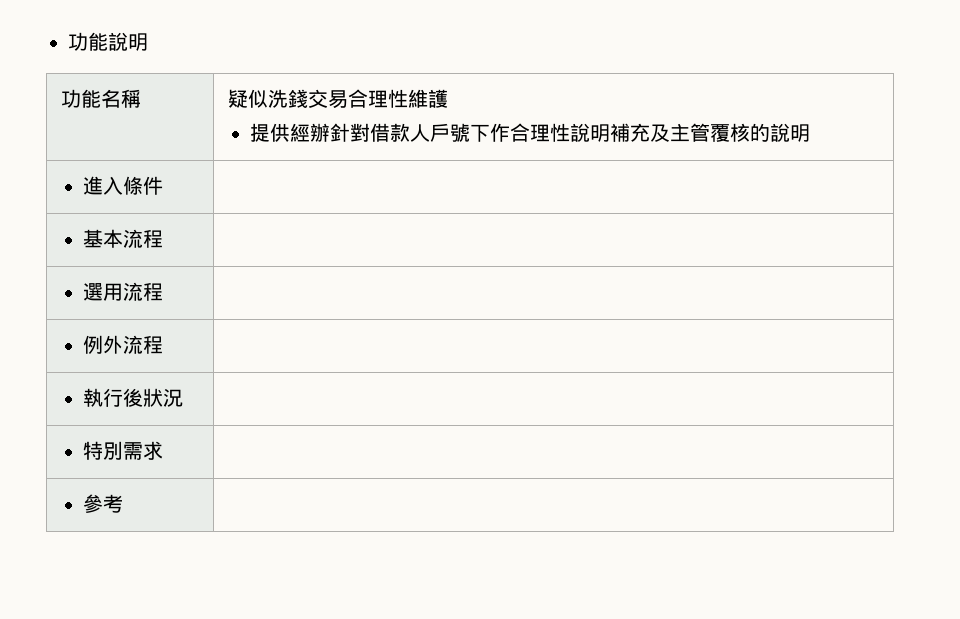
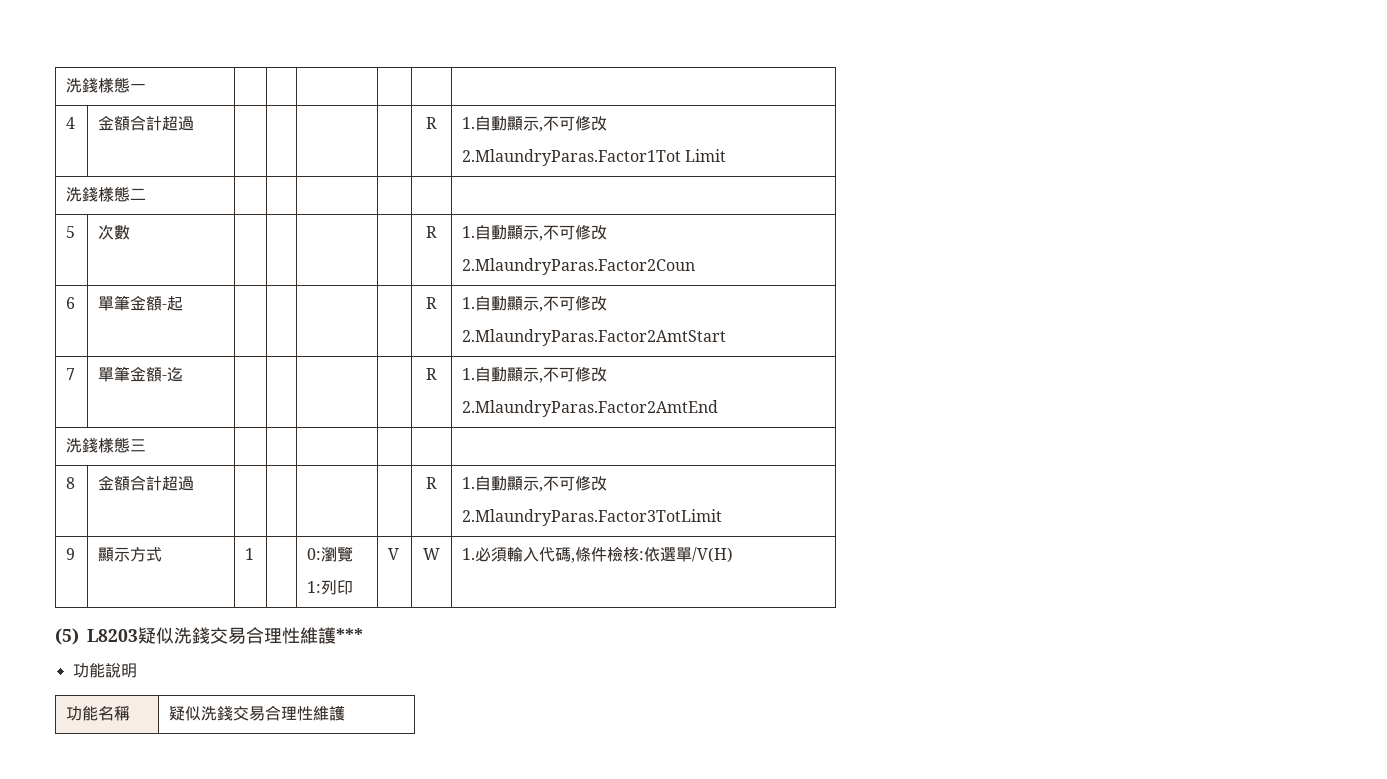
+ 洗錢樣態一 | | | | | |
+ 4 | 金額合計超過 | | | | | R | 1.自動顯示,不可修改
+ 2.MlaundryParas.Factor1Tot Limit
+ 洗錢樣態二 | | | | | |
+ 5 | 次數 | | | | | R | 1.自動顯示,不可修改
+ 2.MlaundryParas.Factor2Coun
+ 6 | 單筆金額-起 | | | | | R | 1.自動顯示,不可修改
+ 2.MlaundryParas.Factor2AmtStart
+ 7 | 單筆金額-迄 | | | | | R | 1.自動顯示,不可修改
+ 2.MlaundryParas.Factor2AmtEnd
+ 洗錢樣態三 | | | | | |
+ 8 | 金額合計超過 | | | | | R | 1.自動顯示,不可修改
+ 2.MlaundryParas.Factor3TotLimit
+ 9 | 顯示方式 | 1 | | 0:瀏覽
+ 1:列印 | V | W | 1.必須輸入代碼,條件檢核:依選單/V(H)
+ (5) L8203疑似洗錢交易合理性維護***
  功能名稱 | 疑似洗錢交易合理性維護
- 提供經辦針對借款人戶號下作合理性說明補充及主管覆核的說明
- 進入條件 |
- 基本流程 |
- 選用流程 |
- 例外流程 |
- 執行後狀況 |
- 特別需求 |
- 參考 |

